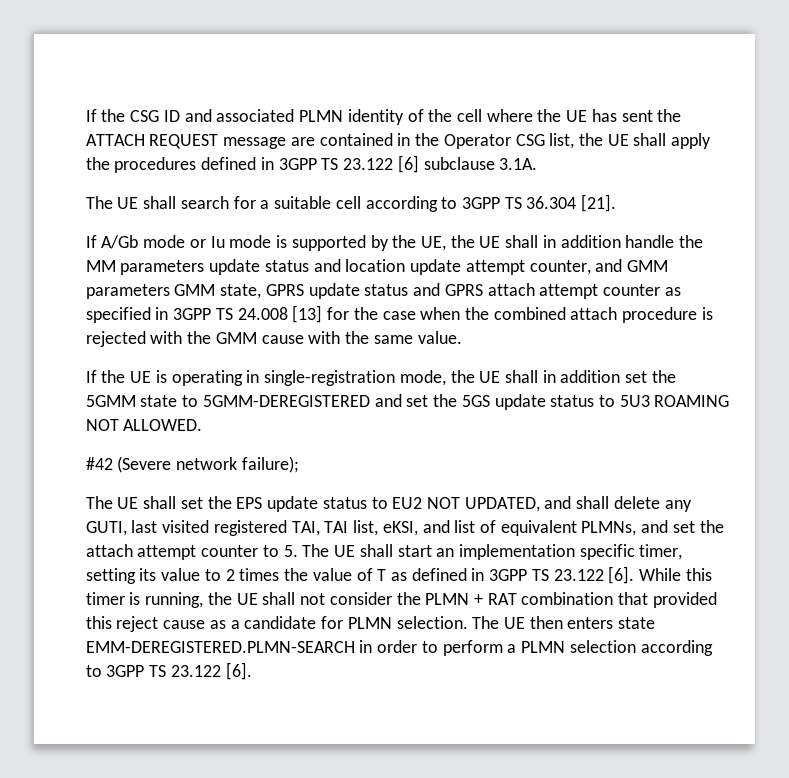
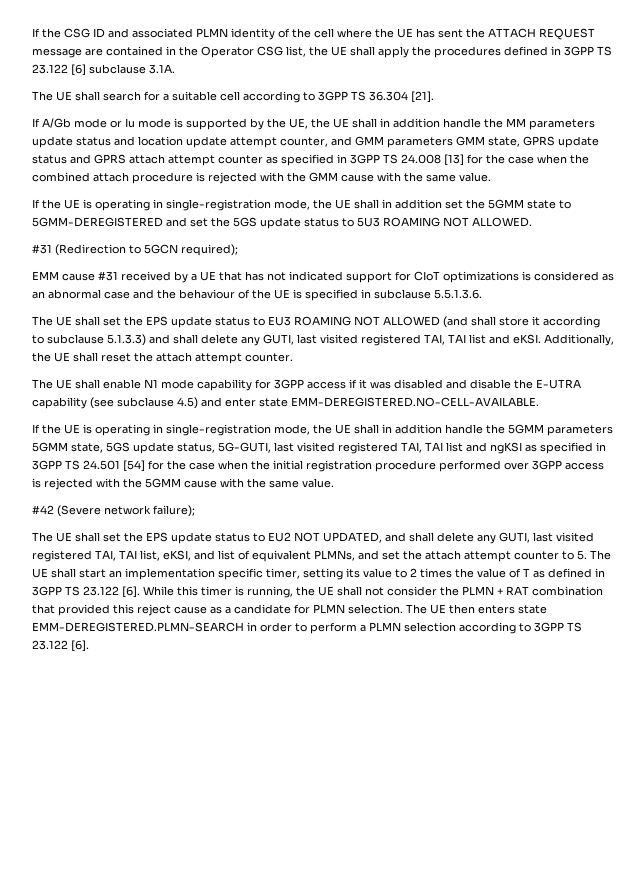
+ #31 (Redirection to 5GCN required);
+ EMM cause #31 received by a UE that has not indicated support for CIoT optimizations is considered as an abnormal case and the behaviour of the UE is specified in subclause 5.5.1.3.6.
+ The UE shall set the EPS update status to EU3 ROAMING NOT ALLOWED (and shall store it according to subclause 5.1.3.3) and shall delete any GUTI, last visited registered TAI, TAI list and eKSI. Additionally, the UE shall reset the attach attempt counter.
+ The UE shall enable N1 mode capability for 3GPP access if it was disabled and disable the E-UTRA capability (see subclause 4.5) and enter state EMM-DEREGISTERED.NO-CELL-AVAILABLE.
+ If the UE is operating in single-registration mode, the UE shall in addition handle the 5GMM parameters 5GMM state, 5GS update status, 5G-GUTI, last visited registered TAI, TAI list and ngKSI as specified in 3GPP TS 24.501 [54] for the case when the initial registration procedure performed over 3GPP access is rejected with the 5GMM cause with the same value.

